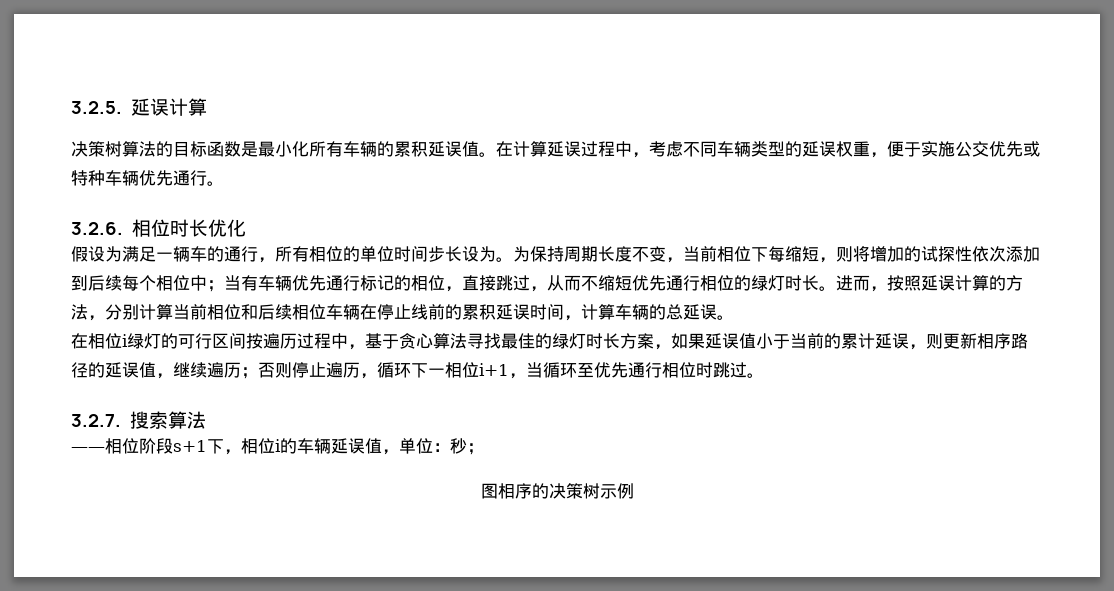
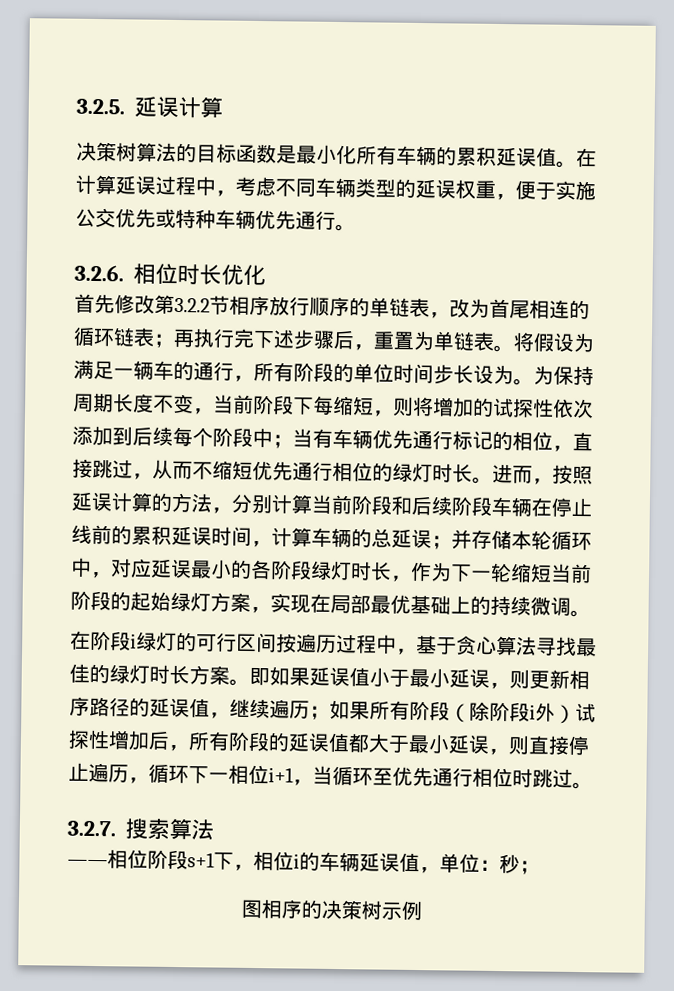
- 假设为满足一辆车的通行，所有相位的单位时间步长设为。
+ 首先修改第3.2.2节相序放行顺序的单链表，改为首尾相连的循环链表；再执行完下述步骤后，重置为单链表。将假设为满足一辆车的通行，所有阶段的单位时间步长设为。
- 为保持周期长度不变，当前相位下每缩短，则将增加的试探性依次添加到后续每个相位中；当有车辆优先通行标记的相位，直接跳过，从而不缩短优先通行相位的绿灯时长。
+ 为保持周期长度不变，当前阶段下每缩短，则将增加的试探性依次添加到后续每个阶段中；当有车辆优先通行标记的相位，直接跳过，从而不缩短优先通行相位的绿灯时长。
- 进而，按照延误计算的方法，分别计算当前相位和后续相位车辆在停止线前的累积延误时间，计算车辆的总延误。
+ 进而，按照延误计算的方法，分别计算当前阶段和后续阶段车辆在停止线前的累积延误时间，计算车辆的总延误；并存储本轮循环中，对应延误最小的各阶段绿灯时长，作为下一轮缩短当前阶段的起始绿灯方案，实现在局部最优基础上的持续微调。
- 在相位i绿灯的可行区间按遍历过程中，基于贪心算法寻找最佳的绿灯时长方案，如果延误值小于当前的累计延误，则更新相序路径的延误值，继续遍历；否则停止遍历，循环下一相位i+1，当循环至优先通行相位时跳过。
+ 在阶段i绿灯的可行区间按遍历过程中，基于贪心算法寻找最佳的绿灯时长方案。即如果延误值小于最小延误，则更新相序路径的延误值，继续遍历；如果所有阶段（除阶段i外）试探性增加后，所有阶段的延误值都大于最小延误，则直接停止遍历，循环下一相位i+1，当循环至优先通行相位时跳过。

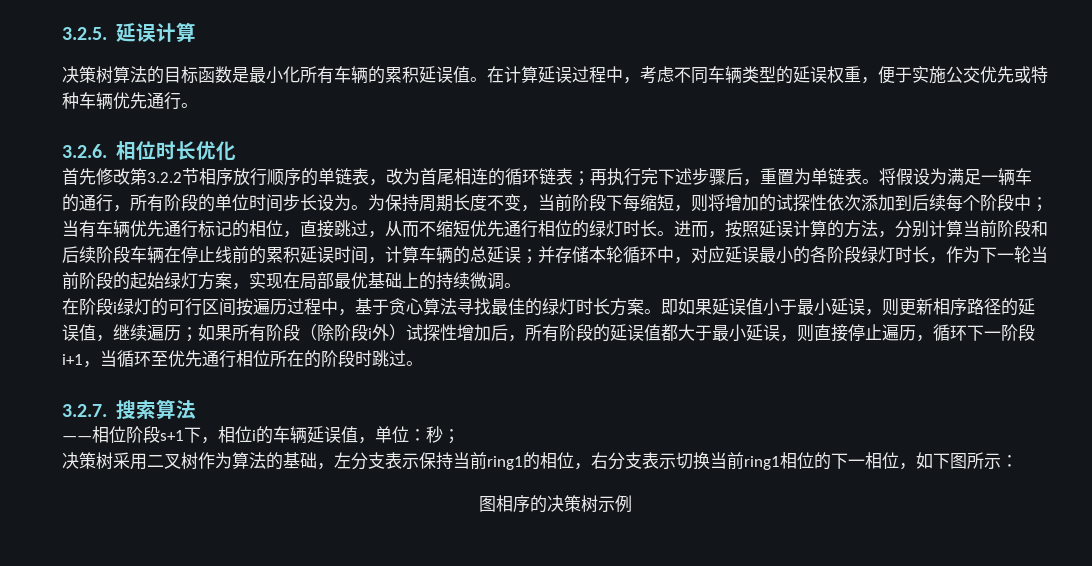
- 进而，按照延误计算的方法，分别计算当前阶段和后续阶段车辆在停止线前的累积延误时间，计算车辆的总延误；并存储本轮循环中，对应延误最小的各阶段绿灯时长，作为下一轮缩短当前阶段的起始绿灯方案，实现在局部最优基础上的持续微调。
+ 进而，按照延误计算的方法，分别计算当前阶段和后续阶段车辆在停止线前的累积延误时间，计算车辆的总延误；并存储本轮循环中，对应延误最小的各阶段绿灯时长，作为下一轮当前阶段的起始绿灯方案，实现在局部最优基础上的持续微调。
- 即如果延误值小于最小延误，则更新相序路径的延误值，继续遍历；如果所有阶段（除阶段i外）试探性增加后，所有阶段的延误值都大于最小延误，则直接停止遍历，循环下一相位i+1，当循环至优先通行相位时跳过。
+ 即如果延误值小于最小延误，则更新相序路径的延误值，继续遍历；如果所有阶段（除阶段i外）试探性增加后，所有阶段的延误值都大于最小延误，则直接停止遍历，循环下一阶段i+1，当循环至优先通行相位所在的阶段时跳过。
+ 决策树采用二叉树作为算法的基础，左分支表示保持当前ring1的相位，右分支表示切换当前ring1相位的下一相位，如下图所示：

